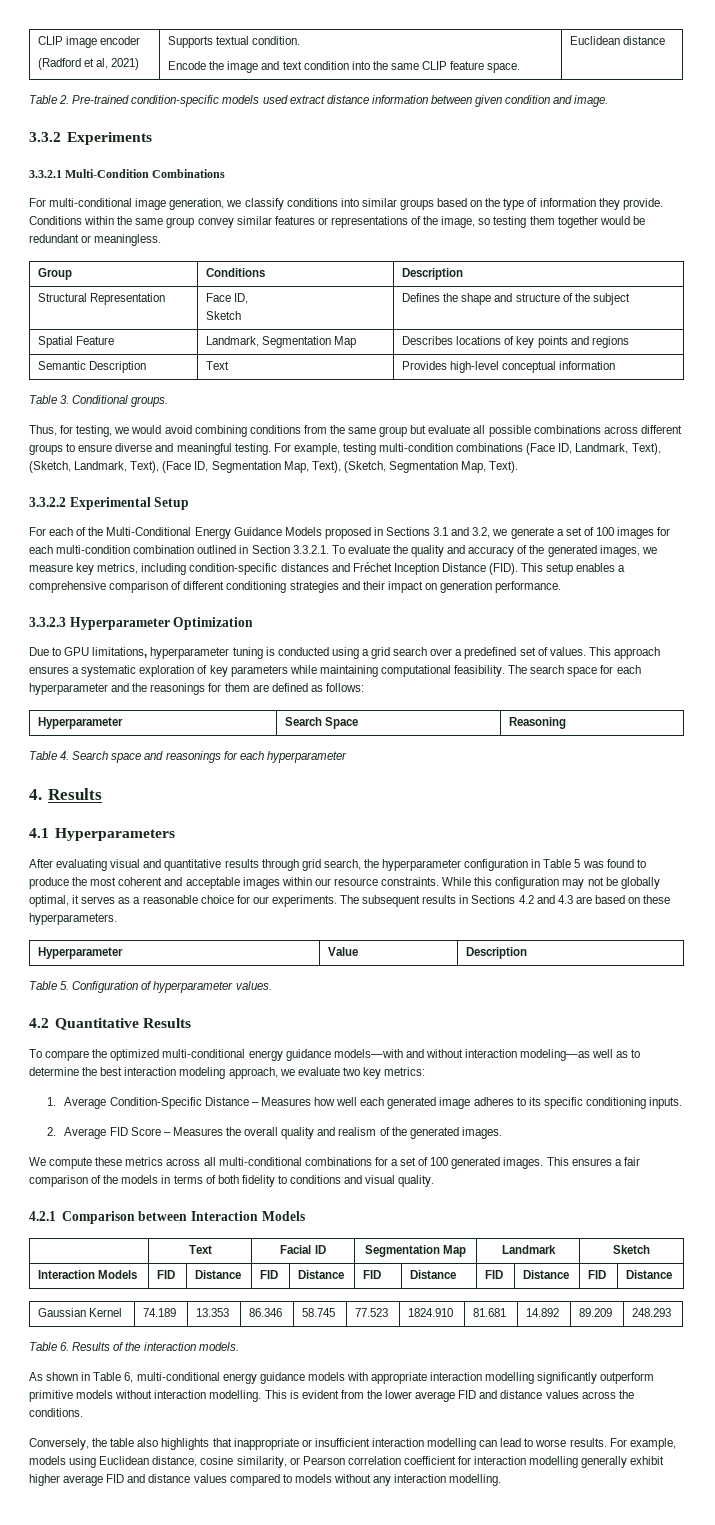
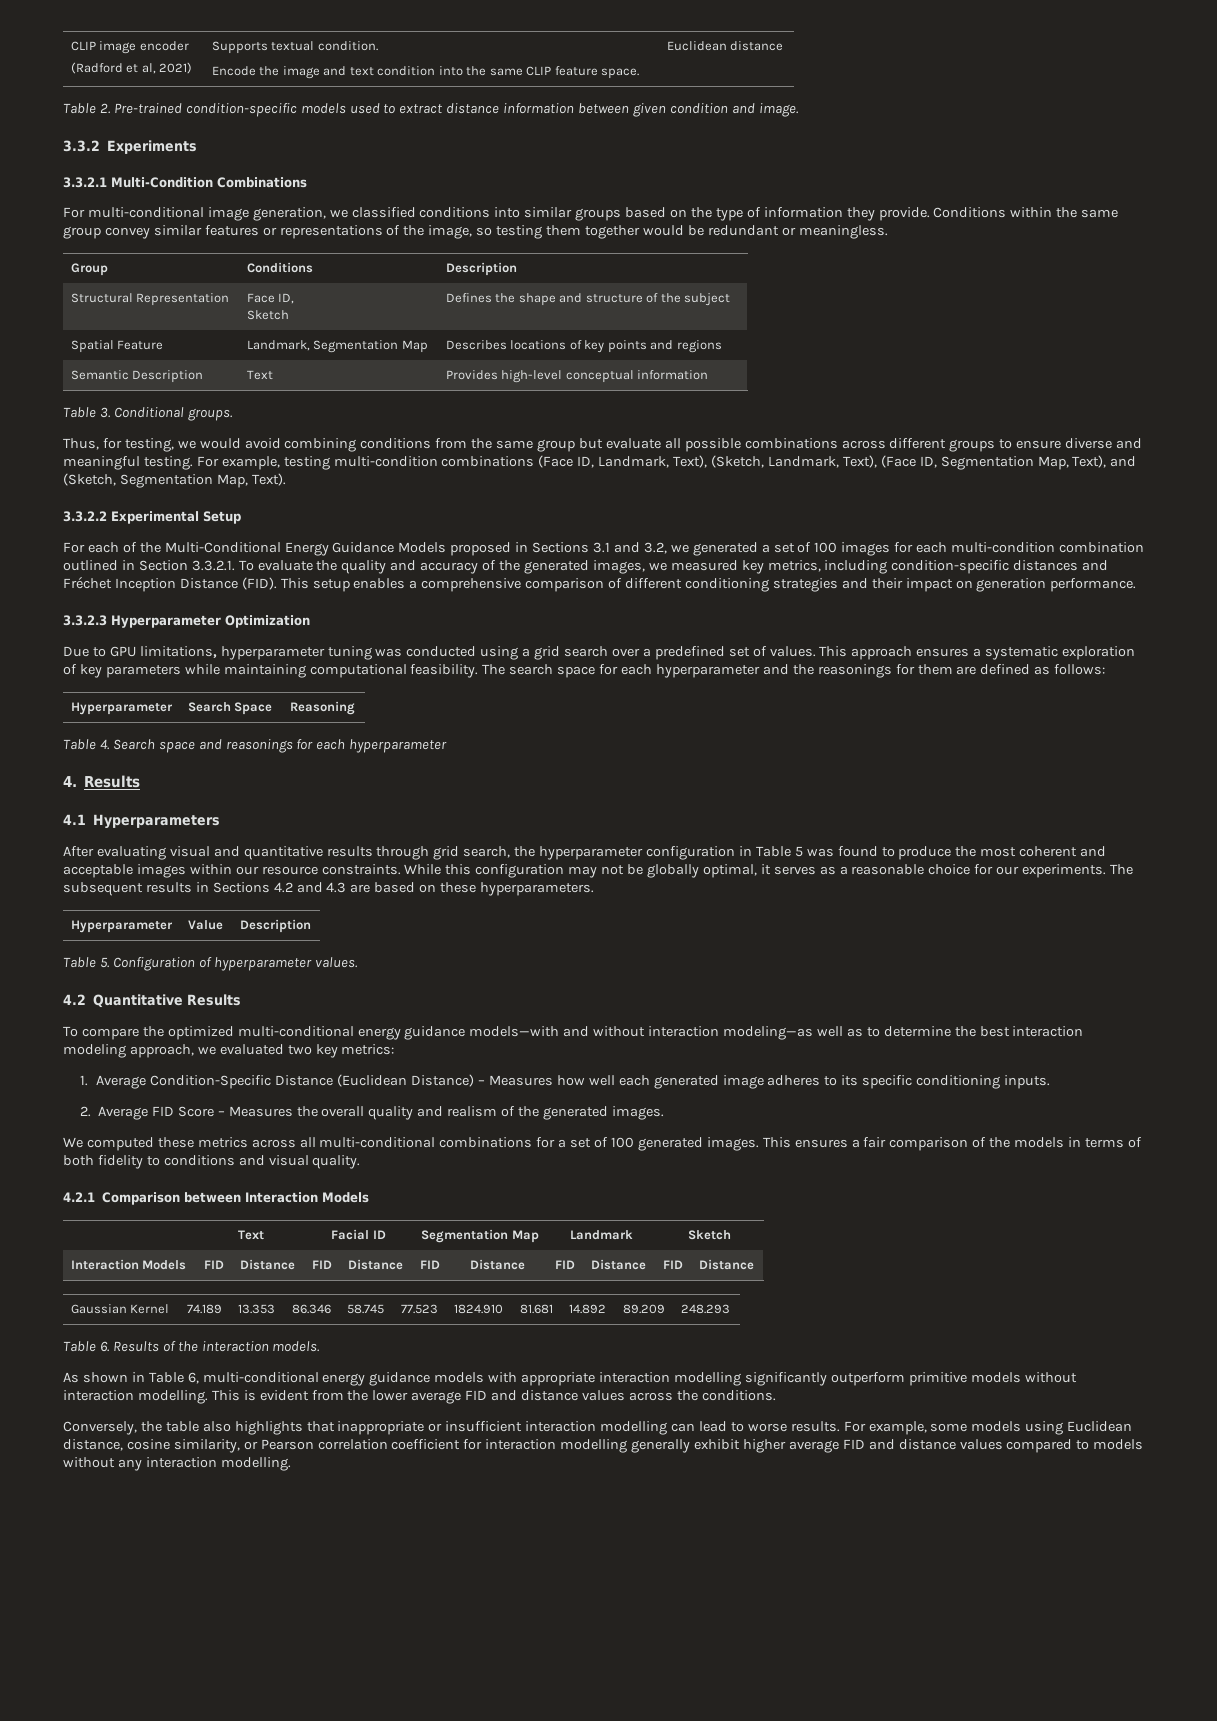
- Table 2. Pre-trained condition-specific models used extract distance information between given condition and image.
+ Table 2. Pre-trained condition-specific models used to extract distance information between given condition and image.
- For multi-conditional image generation, we classify conditions into similar groups based on the type of information they provide.
+ For multi-conditional image generation, we classified conditions into similar groups based on the type of information they provide.
- For example, testing multi-condition combinations (Face ID, Landmark, Text), (Sketch, Landmark, Text), (Face ID, Segmentation Map, Text), (Sketch, Segmentation Map, Text).
+ For example, testing multi-condition combinations (Face ID, Landmark, Text), (Sketch, Landmark, Text), (Face ID, Segmentation Map, Text), and (Sketch, Segmentation Map, Text).
- For each of the Multi-Conditional Energy Guidance Models proposed in Sections 3.1 and 3.2, we generate a set of 100 images for each multi-condition combination outlined in Section 3.3.2.1. To evaluate the quality and accuracy of the generated images, we measure key metrics, including condition-specific distances and Fréchet Inception Distance (FID).
+ For each of the Multi-Conditional Energy Guidance Models proposed in Sections 3.1 and 3.2, we generated a set of 100 images for each multi-condition combination outlined in Section 3.3.2.1. To evaluate the quality and accuracy of the generated images, we measured key metrics, including condition-specific distances and Fréchet Inception Distance (FID).
- Due to GPU limitations, hyperparameter tuning is conducted using a grid search over a predefined set of values.
+ Due to GPU limitations, hyperparameter tuning was conducted using a grid search over a predefined set of values.
- To compare the optimized multi-conditional energy guidance models—with and without interaction modeling—as well as to determine the best interaction modeling approach, we evaluate two key metrics:
+ To compare the optimized multi-conditional energy guidance models—with and without interaction modeling—as well as to determine the best interaction modeling approach, we evaluated two key metrics:
- 1. Average Condition-Specific Distance – Measures how well each generated image adheres to its specific conditioning inputs.
+ 1. Average Condition-Specific Distance (Euclidean Distance) – Measures how well each generated image adheres to its specific conditioning inputs.
- We compute these metrics across all multi-conditional combinations for a set of 100 generated images.
+ We computed these metrics across all multi-conditional combinations for a set of 100 generated images.
- For example, models using Euclidean distance, cosine similarity, or Pearson correlation coefficient for interaction modelling generally exhibit higher average FID and distance values compared to models without any interaction modelling.
+ For example, some models using Euclidean distance, cosine similarity, or Pearson correlation coefficient for interaction modelling generally exhibit higher average FID and distance values compared to models without any interaction modelling.

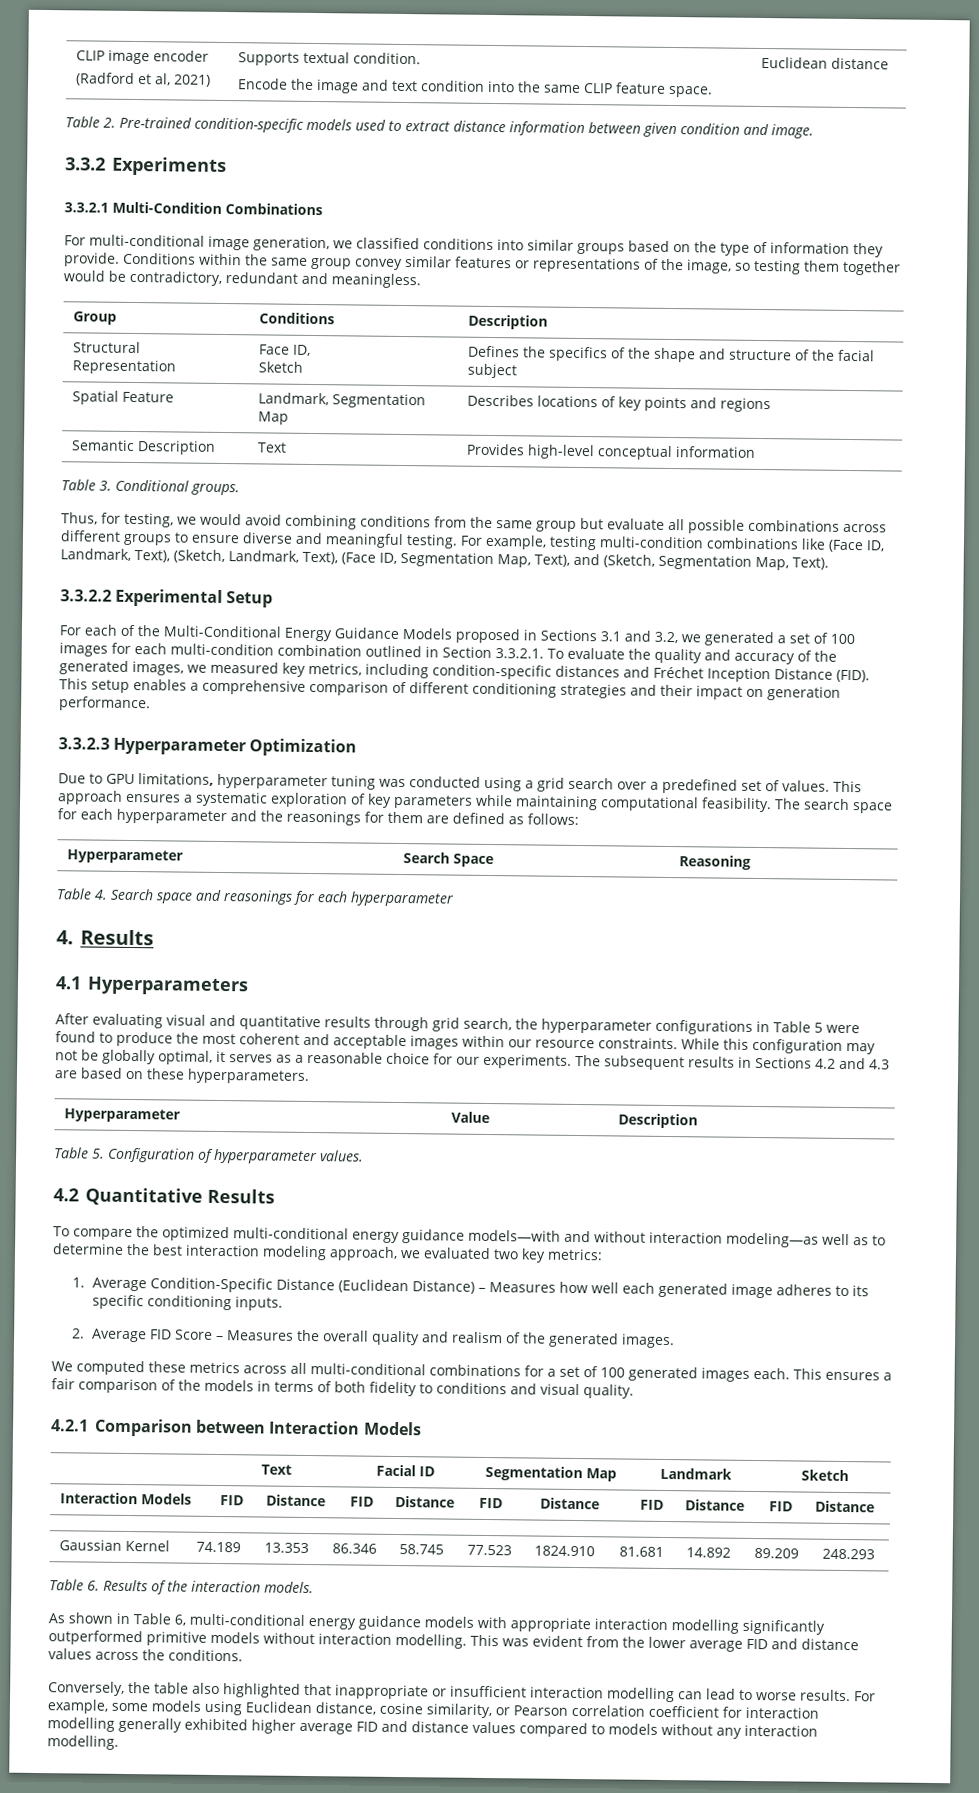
- Conditions within the same group convey similar features or representations of the image, so testing them together would be redundant or meaningless.
+ Conditions within the same group convey similar features or representations of the image, so testing them together would be contradictory, redundant and meaningless.
  Structural Representation | Face ID,
- Sketch | Defines the shape and structure of the subject
+ Sketch | Defines the specifics of the shape and structure of the facial subject
- For example, testing multi-condition combinations (Face ID, Landmark, Text), (Sketch, Landmark, Text), (Face ID, Segmentation Map, Text), and (Sketch, Segmentation Map, Text).
+ For example, testing multi-condition combinations like (Face ID, Landmark, Text), (Sketch, Landmark, Text), (Face ID, Segmentation Map, Text), and (Sketch, Segmentation Map, Text).
- After evaluating visual and quantitative results through grid search, the hyperparameter configuration in Table 5 was found to produce the most coherent and acceptable images within our resource constraints.
+ After evaluating visual and quantitative results through grid search, the hyperparameter configurations in Table 5 were found to produce the most coherent and acceptable images within our resource constraints.
- We computed these metrics across all multi-conditional combinations for a set of 100 generated images.
+ We computed these metrics across all multi-conditional combinations for a set of 100 generated images each.
- As shown in Table 6, multi-conditional energy guidance models with appropriate interaction modelling significantly outperform primitive models without interaction modelling.
+ As shown in Table 6, multi-conditional energy guidance models with appropriate interaction modelling significantly outperformed primitive models without interaction modelling.
- This is evident from the lower average FID and distance values across the conditions.
+ This was evident from the lower average FID and distance values across the conditions.
- Conversely, the table also highlights that inappropriate or insufficient interaction modelling can lead to worse results.
+ Conversely, the table also highlighted that inappropriate or insufficient interaction modelling can lead to worse results.
- For example, some models using Euclidean distance, cosine similarity, or Pearson correlation coefficient for interaction modelling generally exhibit higher average FID and distance values compared to models without any interaction modelling.
+ For example, some models using Euclidean distance, cosine similarity, or Pearson correlation coefficient for interaction modelling generally exhibited higher average FID and distance values compared to models without any interaction modelling.

